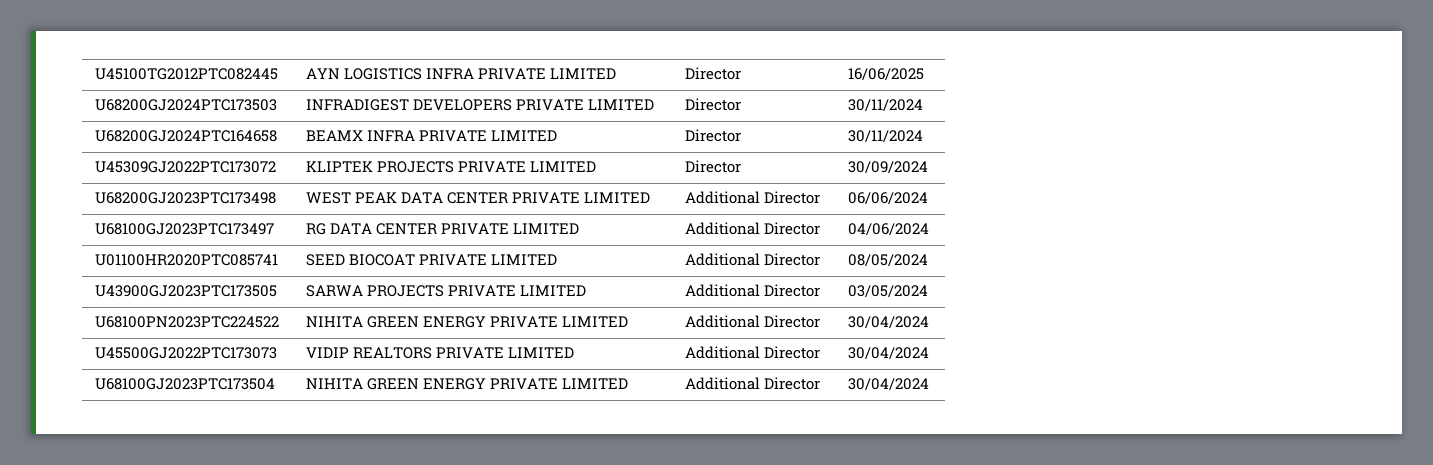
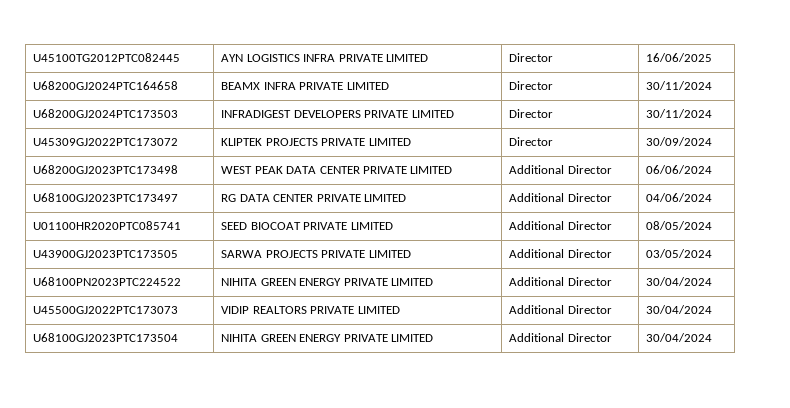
+ U68200GJ2024PTC164658 | BEAMX INFRA PRIVATE LIMITED | Director | 30/11/2024
  U68200GJ2024PTC173503 | INFRADIGEST DEVELOPERS PRIVATE LIMITED | Director | 30/11/2024
- U68200GJ2024PTC164658 | BEAMX INFRA PRIVATE LIMITED | Director | 30/11/2024

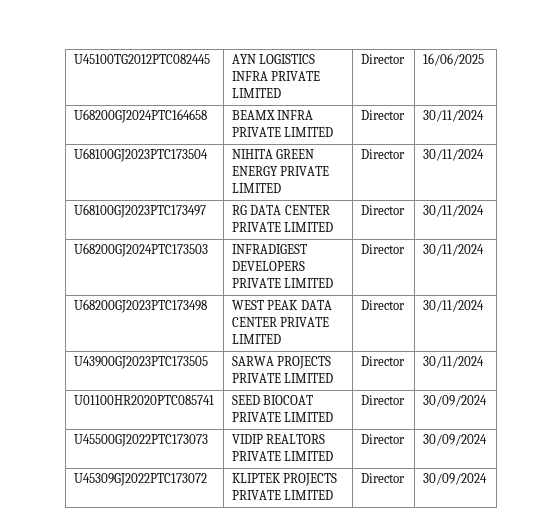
+ U68100GJ2023PTC173504 | NIHITA GREEN ENERGY PRIVATE LIMITED | Director | 30/11/2024
+ U68100GJ2023PTC173497 | RG DATA CENTER PRIVATE LIMITED | Director | 30/11/2024
+ U68200GJ2023PTC173498 | WEST PEAK DATA CENTER PRIVATE LIMITED | Director | 30/11/2024
+ U43900GJ2023PTC173505 | SARWA PROJECTS PRIVATE LIMITED | Director | 30/11/2024
+ U01100HR2020PTC085741 | SEED BIOCOAT PRIVATE LIMITED | Director | 30/09/2024
+ U45500GJ2022PTC173073 | VIDIP REALTORS PRIVATE LIMITED | Director | 30/09/2024
- U68200GJ2023PTC173498 | WEST PEAK DATA CENTER PRIVATE LIMITED | Additional Director | 06/06/2024
- U68100GJ2023PTC173497 | RG DATA CENTER PRIVATE LIMITED | Additional Director | 04/06/2024
- U01100HR2020PTC085741 | SEED BIOCOAT PRIVATE LIMITED | Additional Director | 08/05/2024
- U43900GJ2023PTC173505 | SARWA PROJECTS PRIVATE LIMITED | Additional Director | 03/05/2024
- U68100PN2023PTC224522 | NIHITA GREEN ENERGY PRIVATE LIMITED | Additional Director | 30/04/2024
- U45500GJ2022PTC173073 | VIDIP REALTORS PRIVATE LIMITED | Additional Director | 30/04/2024
- U68100GJ2023PTC173504 | NIHITA GREEN ENERGY PRIVATE LIMITED | Additional Director | 30/04/2024

